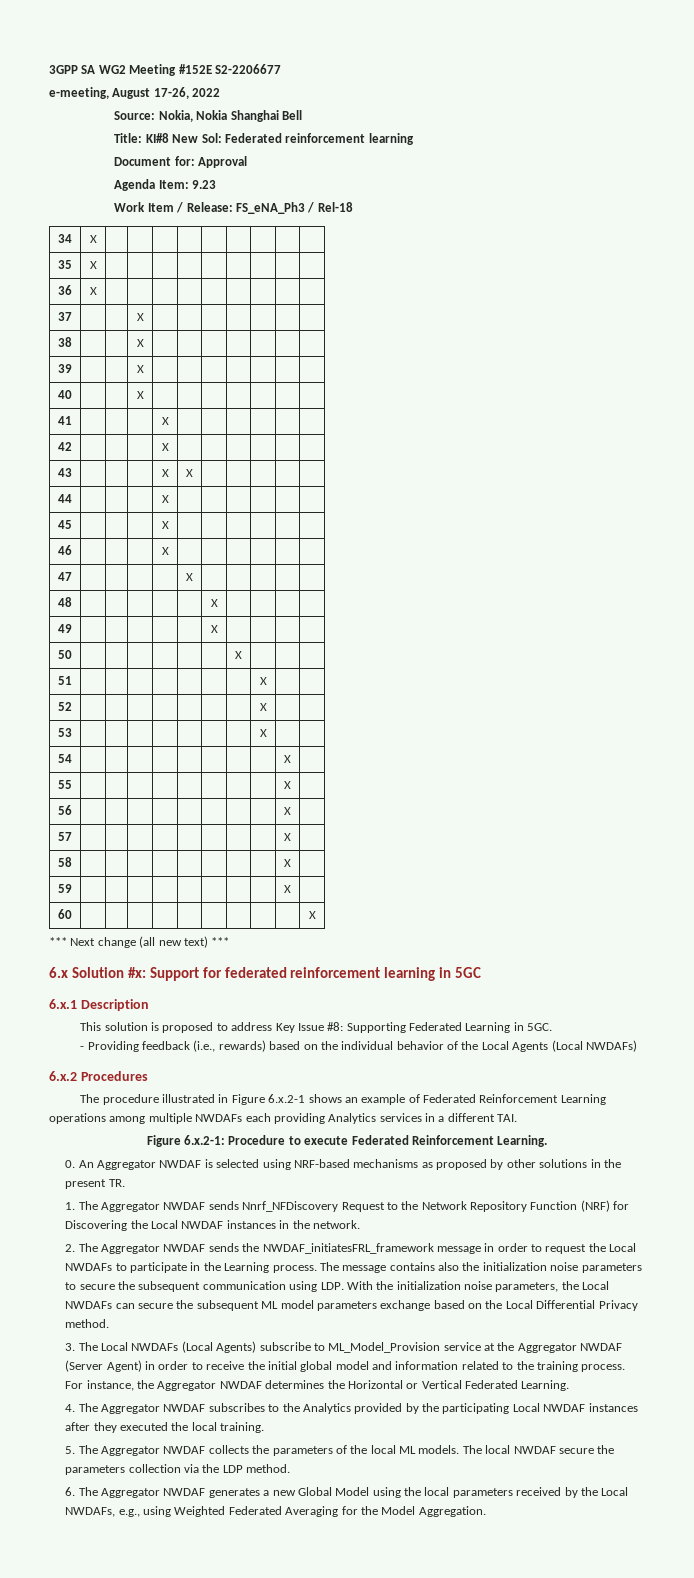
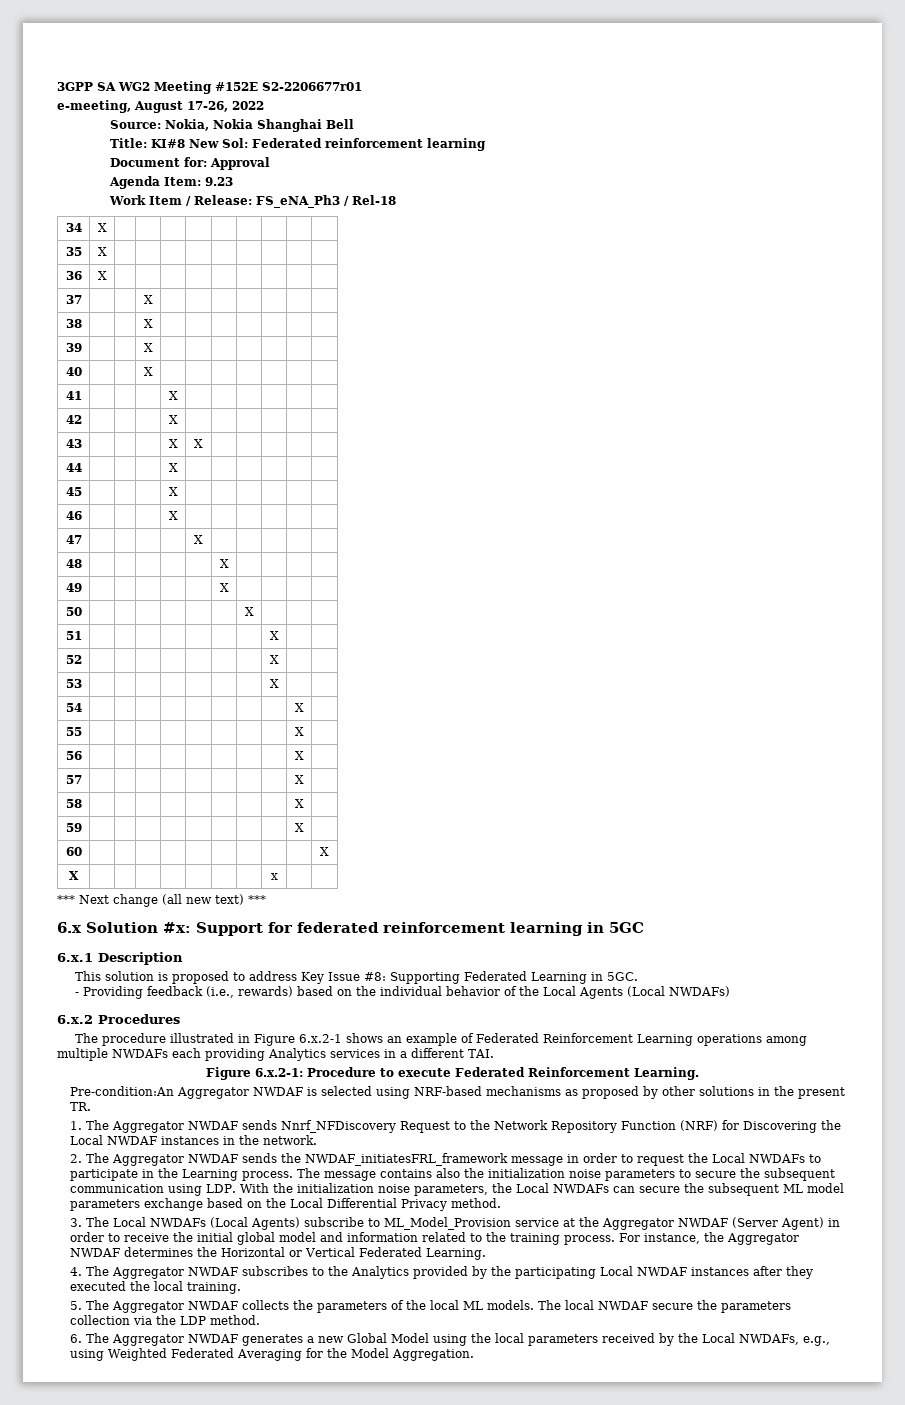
- 3GPP SA WG2 Meeting #152E S2-2206677
+ 3GPP SA WG2 Meeting #152E S2-2206677r01
+ X | | | | | | | | x | |
- 0. An Aggregator NWDAF is selected using NRF-based mechanisms as proposed by other solutions in the present TR.
+ Pre-condition:An Aggregator NWDAF is selected using NRF-based mechanisms as proposed by other solutions in the present TR.

